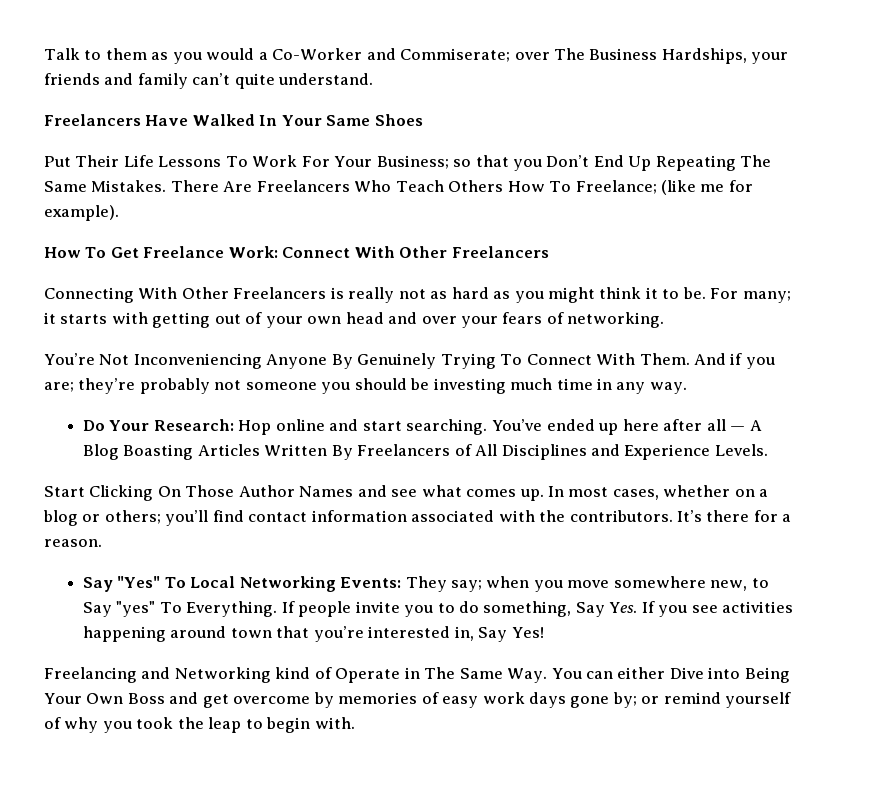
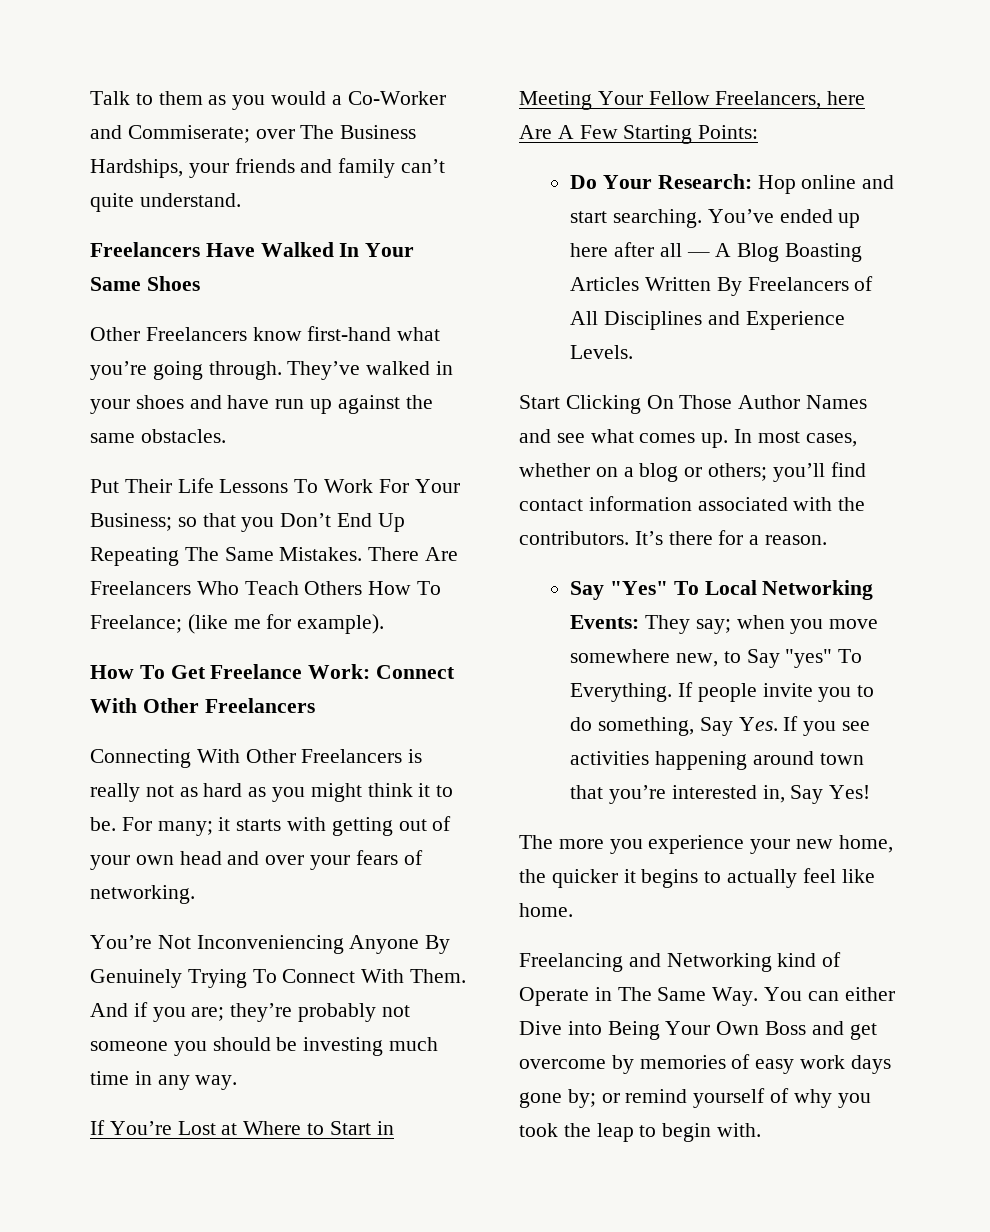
+ Other Freelancers know first-hand what you’re going through. They’ve walked in your shoes and have run up against the same obstacles.
+ If You’re Lost at Where to Start in Meeting Your Fellow Freelancers, here Are A Few Starting Points:
+ The more you experience your new home, the quicker it begins to actually feel like home.

